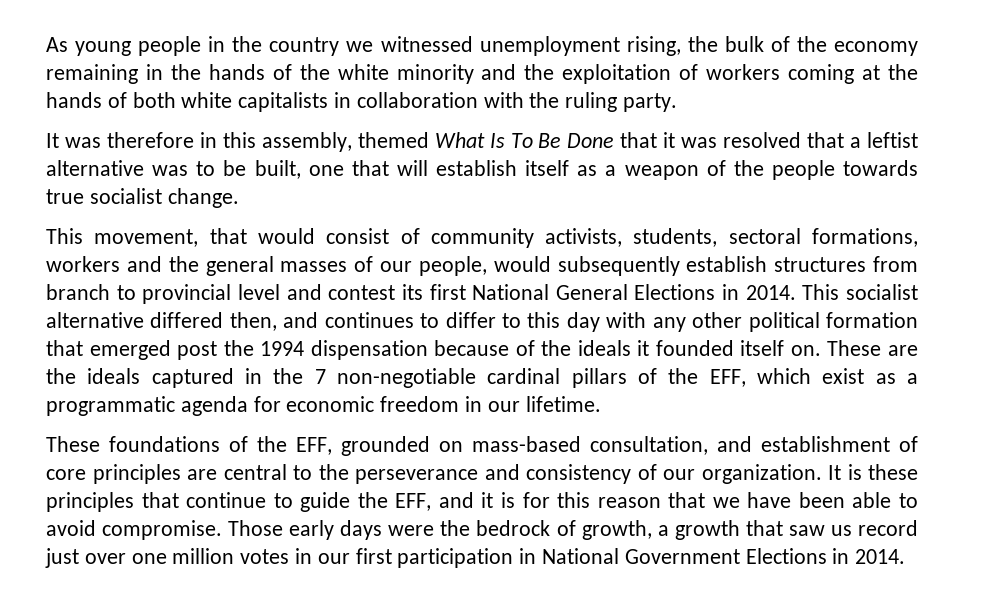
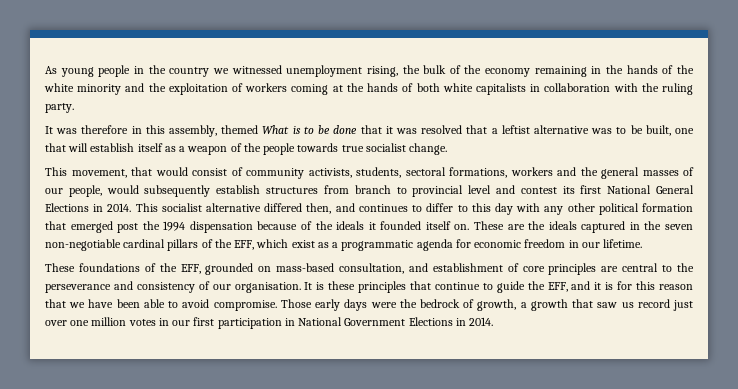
- It was therefore in this assembly, themed What Is To Be Done that it was resolved that a leftist alternative was to be built, one that will establish itself as a weapon of the people towards true socialist change.
+ It was therefore in this assembly, themed What is to be done that it was resolved that a leftist alternative was to be built, one that will establish itself as a weapon of the people towards true socialist change.
- These are the ideals captured in the 7 non-negotiable cardinal pillars of the EFF, which exist as a programmatic agenda for economic freedom in our lifetime.
+ These are the ideals captured in the seven non-negotiable cardinal pillars of the EFF, which exist as a programmatic agenda for economic freedom in our lifetime.
- These foundations of the EFF, grounded on mass-based consultation, and establishment of core principles are central to the perseverance and consistency of our organization.
+ These foundations of the EFF, grounded on mass-based consultation, and establishment of core principles are central to the perseverance and consistency of our organisation.

